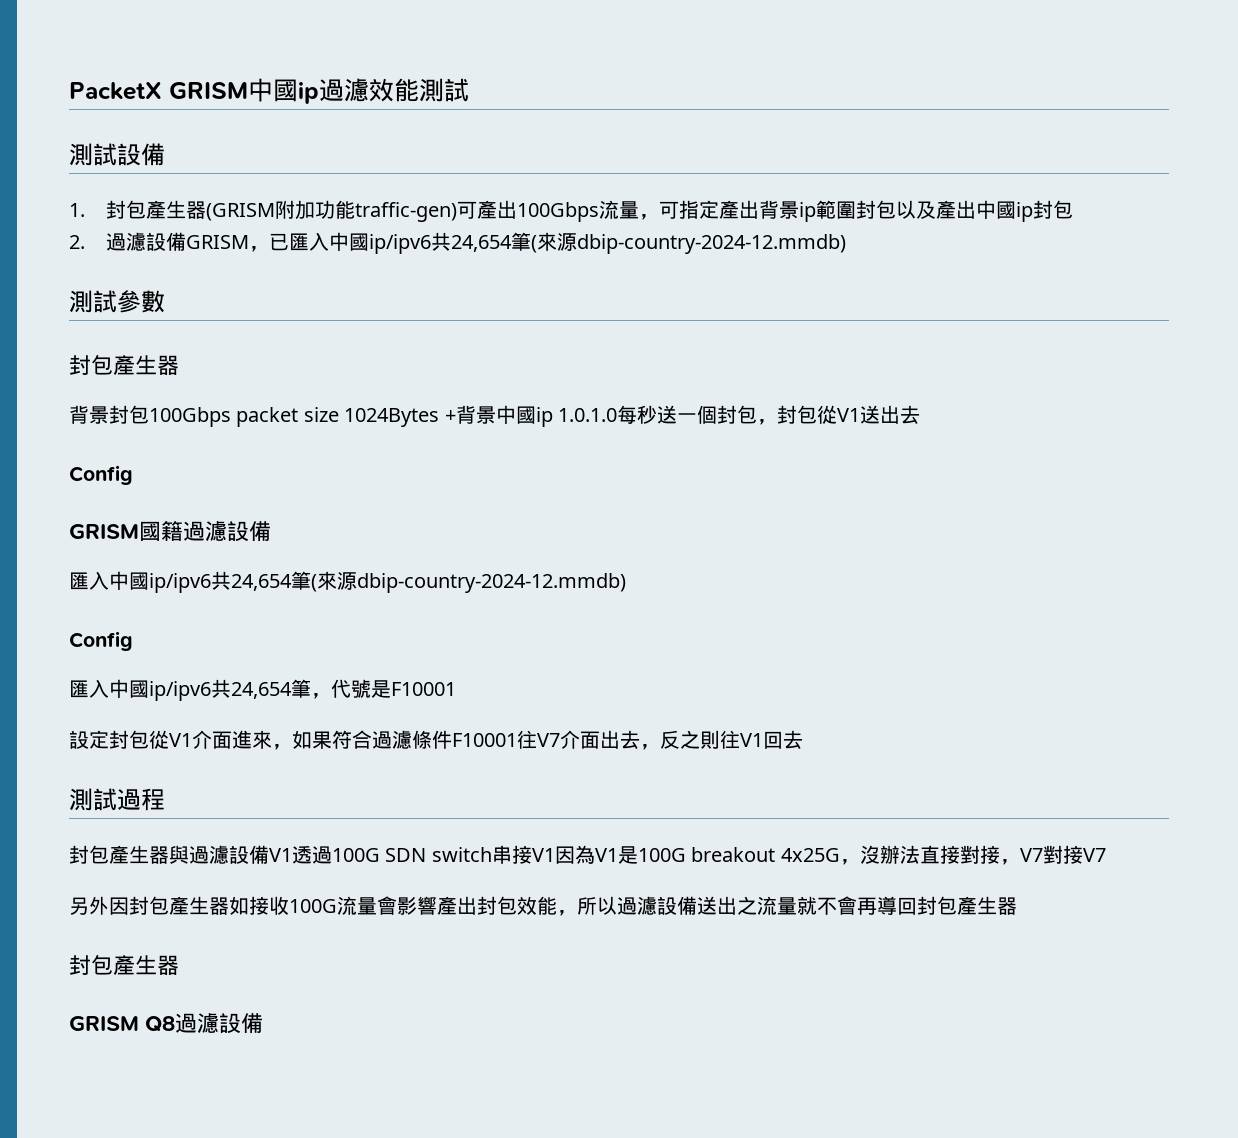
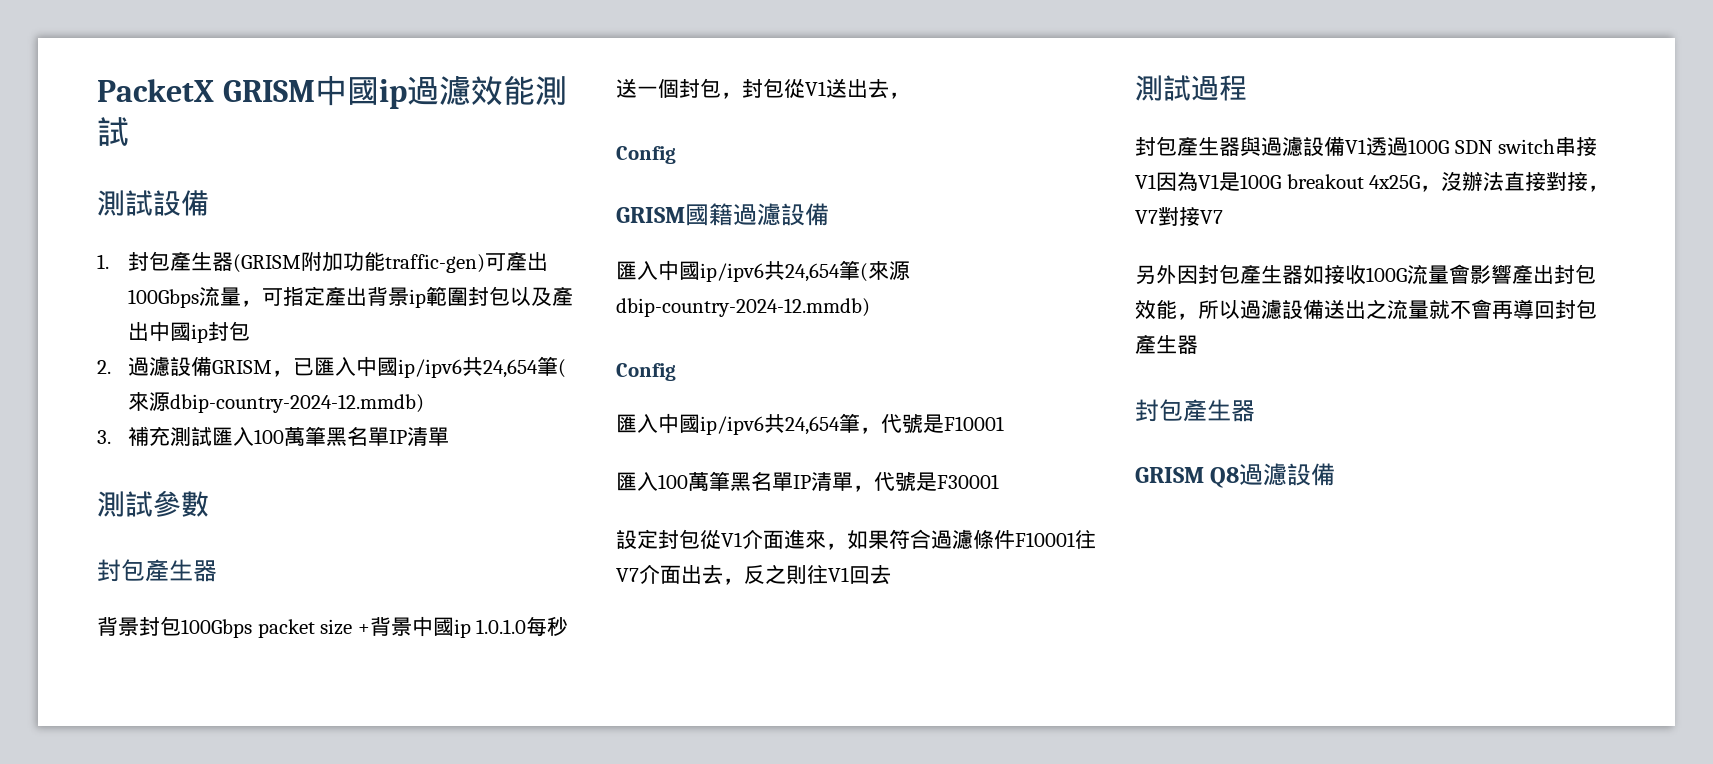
+ 3.補充測試匯入100萬筆黑名單IP清單
- 背景封包100Gbps packet size 1024Bytes +背景中國ip 1.0.1.0每秒送一個封包，封包從V1送出去
+ 背景封包100Gbps packet size +背景中國ip 1.0.1.0每秒送一個封包，封包從V1送出去，
+ 匯入100萬筆黑名單IP清單，代號是F30001

